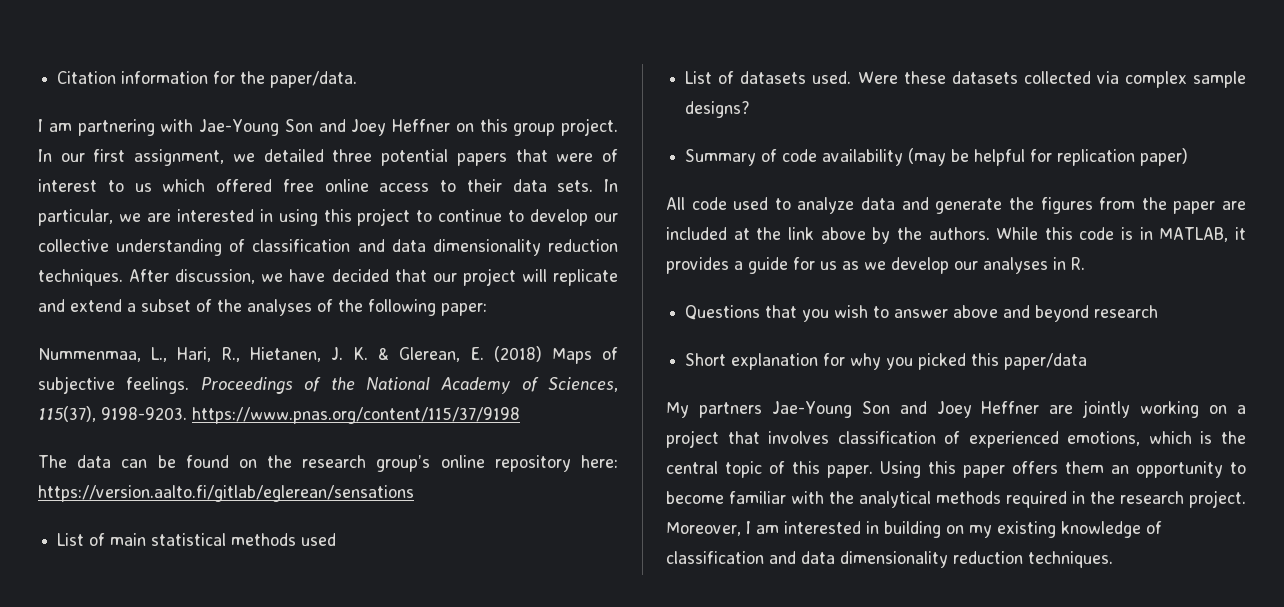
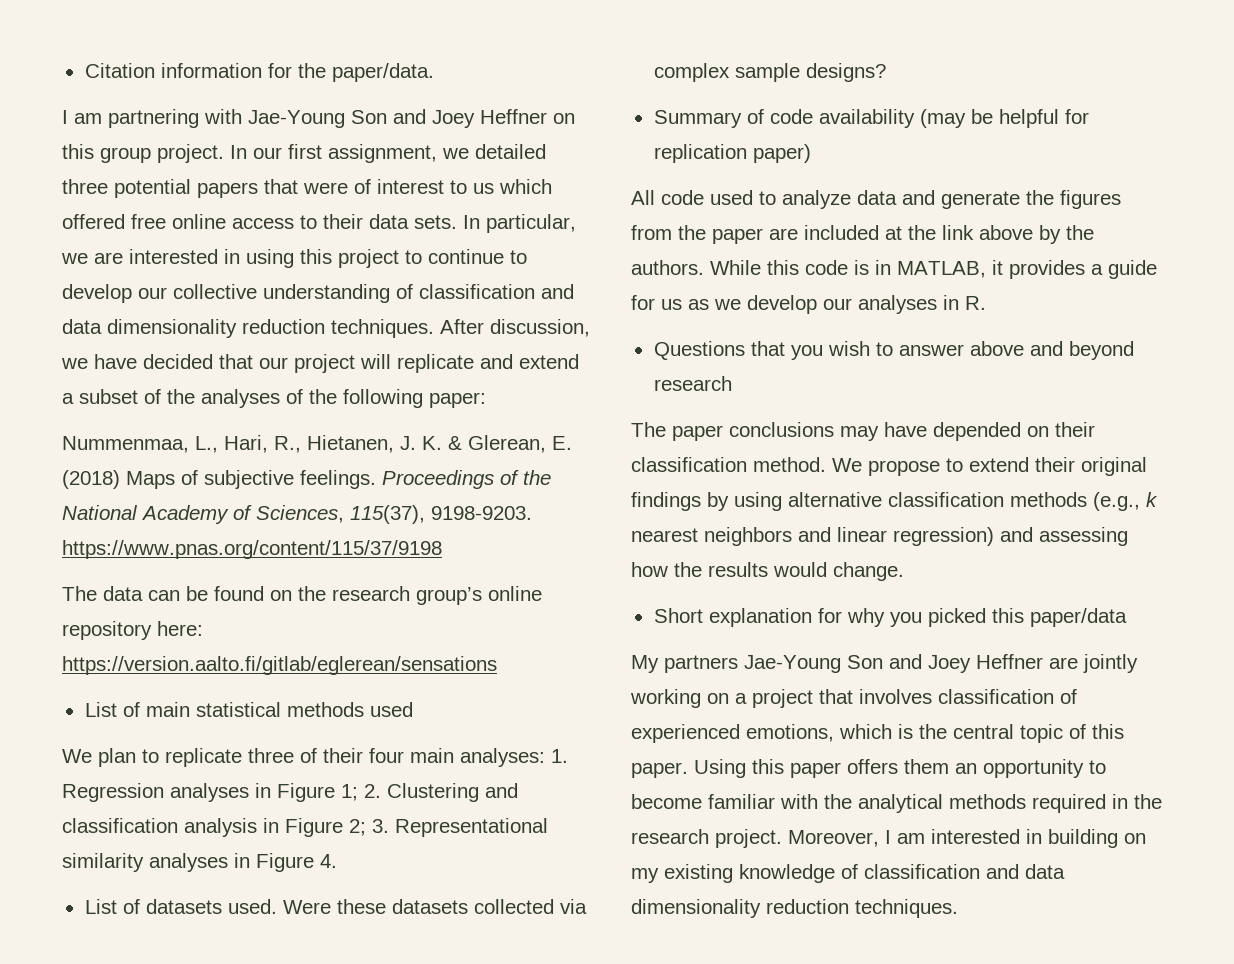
+ We plan to replicate three of their four main analyses: 1. Regression analyses in Figure 1; 2. Clustering and classification analysis in Figure 2; 3. Representational similarity analyses in Figure 4.
+ The paper conclusions may have depended on their classification method. We propose to extend their original findings by using alternative classification methods (e.g., k nearest neighbors and linear regression) and assessing how the results would change.

